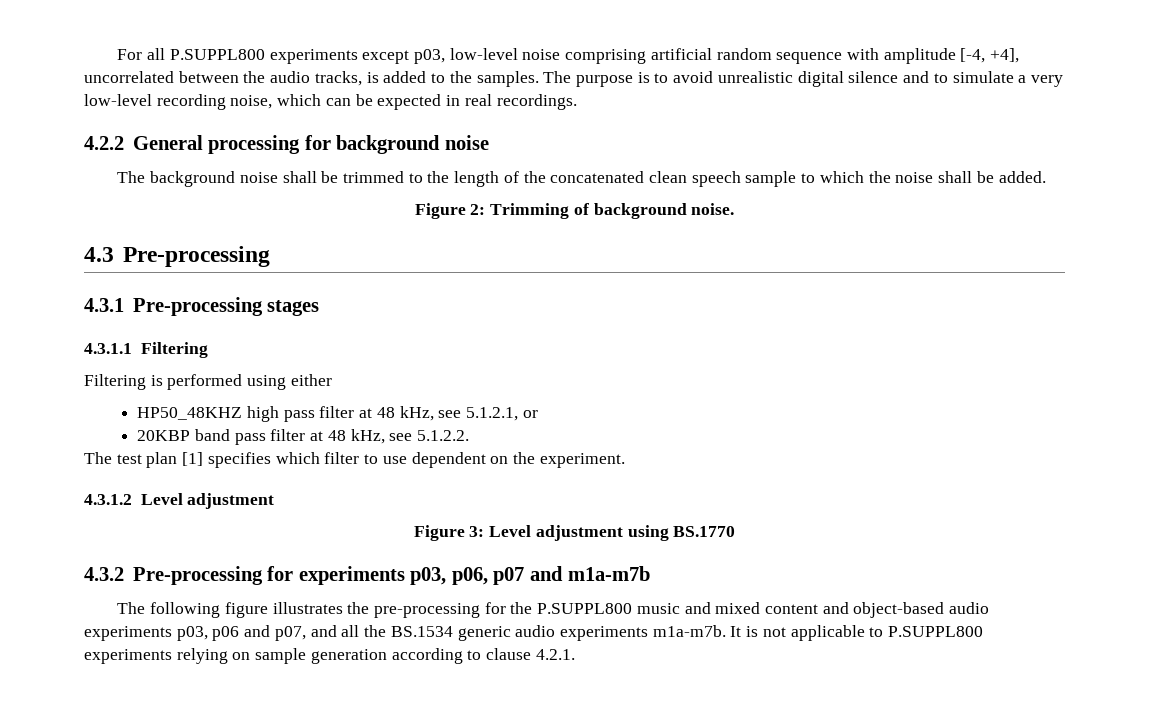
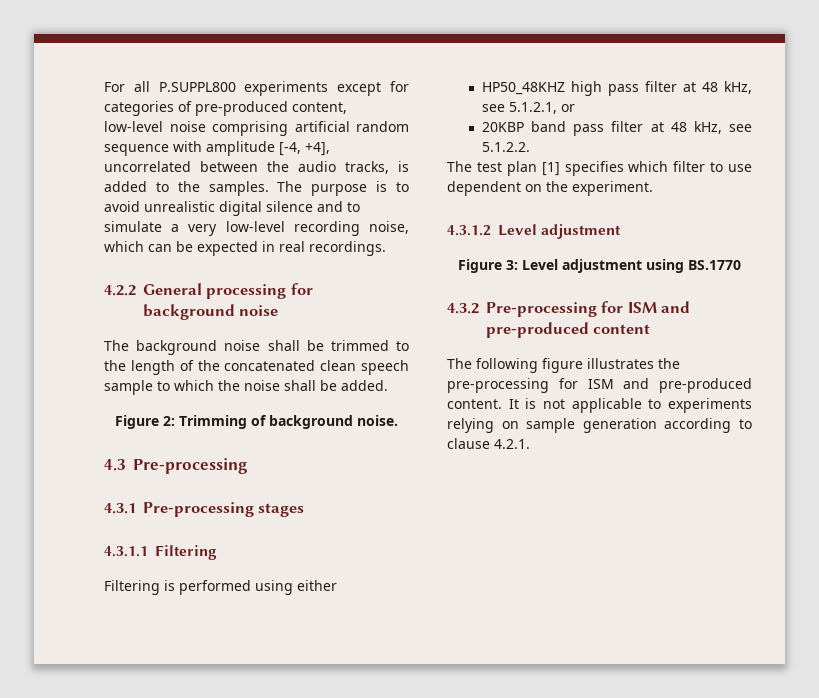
- For all P.SUPPL800 experiments except p03, low-level noise comprising artificial random sequence with amplitude [-4, +4], uncorrelated between the audio tracks, is added to the samples.
+ For all P.SUPPL800 experiments except for categories of pre-produced content, low-level noise comprising artificial random sequence with amplitude [-4, +4], uncorrelated between the audio tracks, is added to the samples.
- 4.3.2 Pre-processing for experiments p03, p06, p07 and m1a-m7b
+ 4.3.2 Pre-processing for ISM and pre-produced content
- The following figure illustrates the pre-processing for the P.SUPPL800 music and mixed content and object-based audio experiments p03, p06 and p07, and all the BS.1534 generic audio experiments m1a-m7b.
+ The following figure illustrates the pre-processing for ISM and pre-produced content.
- It is not applicable to P.SUPPL800 experiments relying on sample generation according to clause 4.2.1.
+ It is not applicable to experiments relying on sample generation according to clause 4.2.1.

